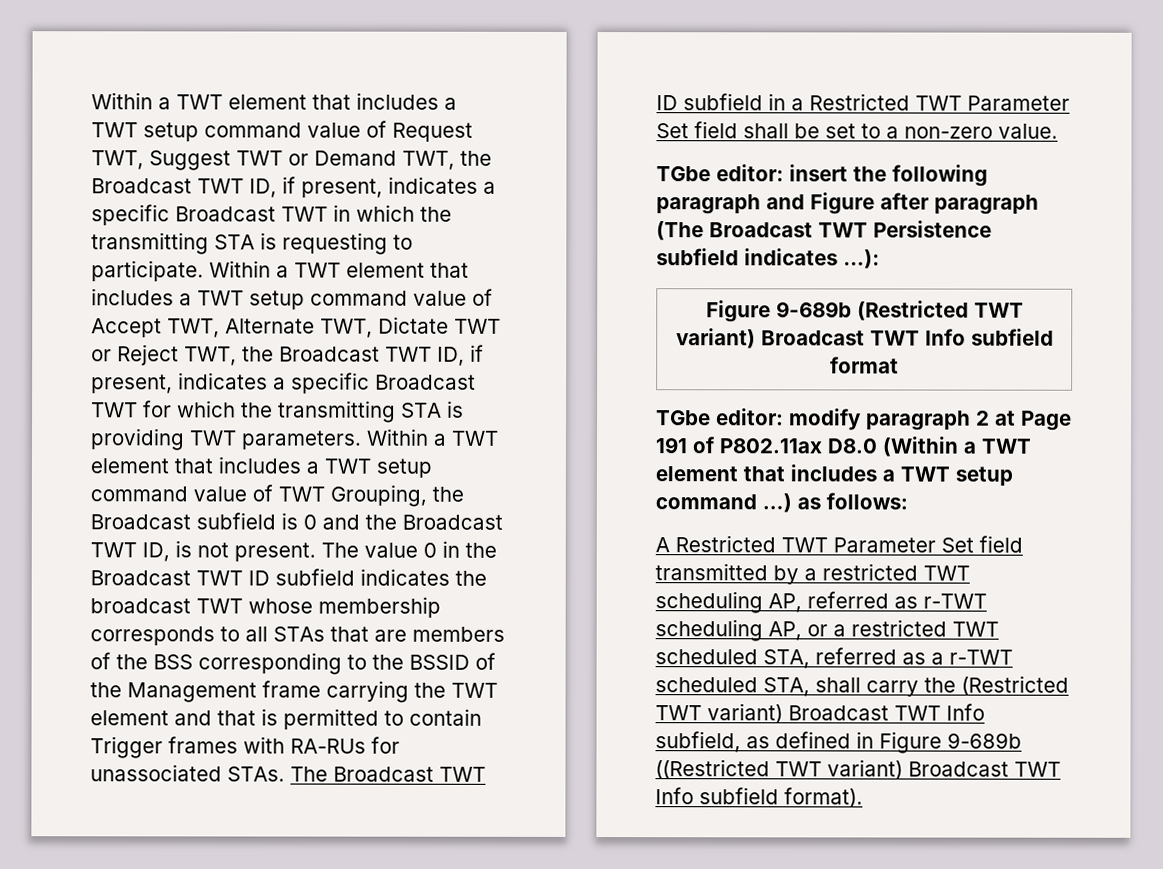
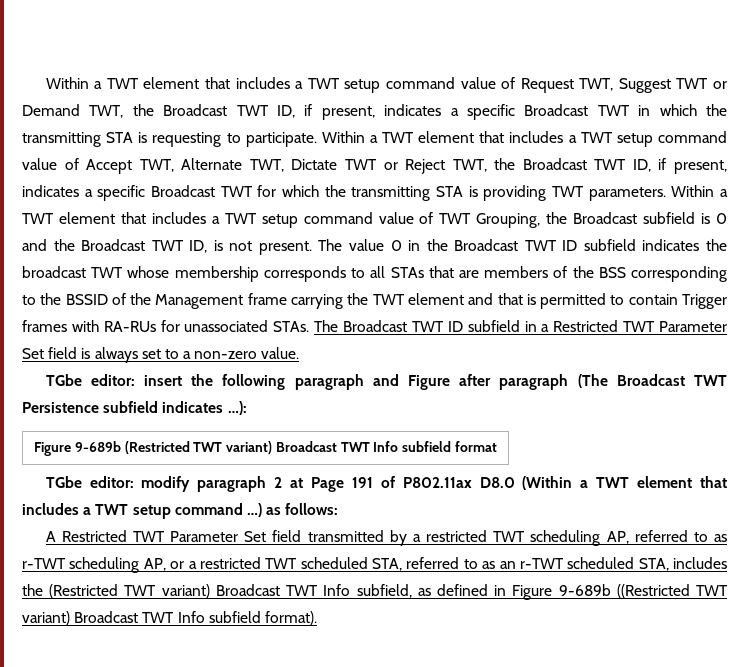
- The Broadcast TWT ID subfield in a Restricted TWT Parameter Set field shall be set to a non-zero value.
+ The Broadcast TWT ID subfield in a Restricted TWT Parameter Set field is always set to a non-zero value.
- A Restricted TWT Parameter Set field transmitted by a restricted TWT scheduling AP, referred as r-TWT scheduling AP, or a restricted TWT scheduled STA, referred as a r-TWT scheduled STA, shall carry the (Restricted TWT variant) Broadcast TWT Info subfield, as defined in Figure 9-689b ((Restricted TWT variant) Broadcast TWT Info subfield format).
+ A Restricted TWT Parameter Set field transmitted by a restricted TWT scheduling AP, referred to as r-TWT scheduling AP, or a restricted TWT scheduled STA, referred to as an r-TWT scheduled STA, includes the (Restricted TWT variant) Broadcast TWT Info subfield, as defined in Figure 9-689b ((Restricted TWT variant) Broadcast TWT Info subfield format).

